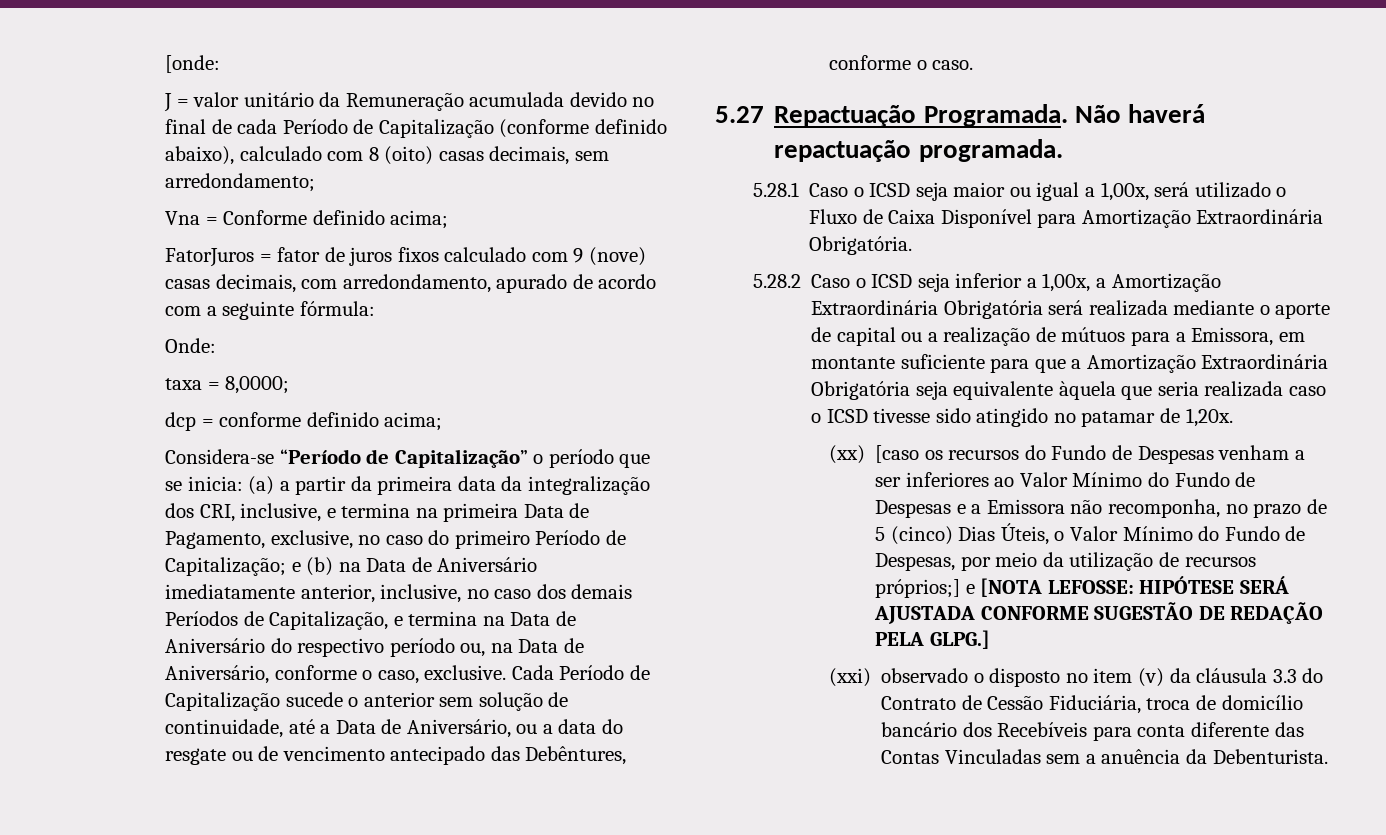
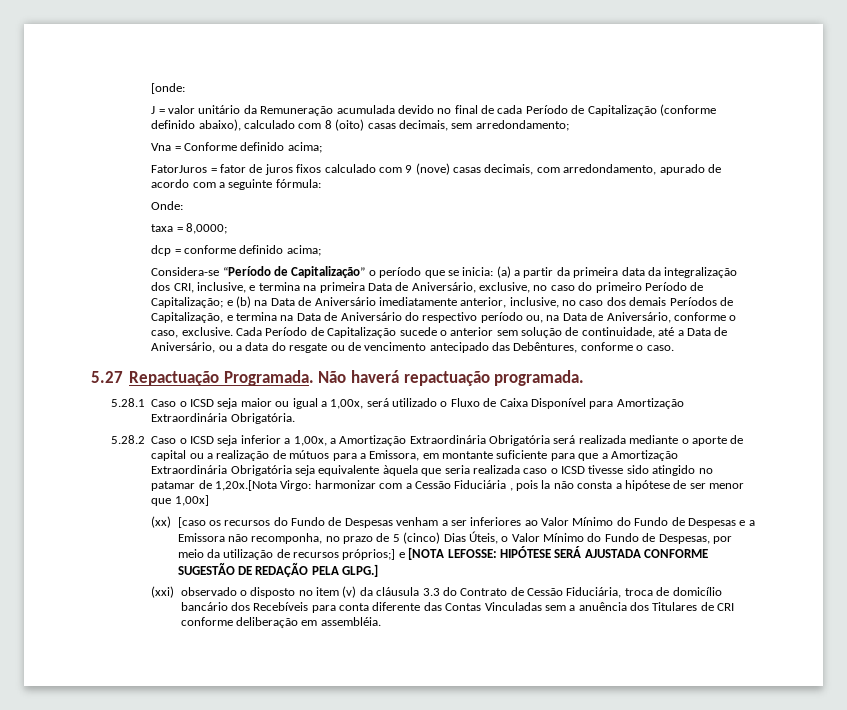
- (a) a partir da primeira data da integralização dos CRI, inclusive, e termina na primeira Data de Pagamento, exclusive, no caso do primeiro Período de Capitalização;
+ (a) a partir da primeira data da integralização dos CRI, inclusive, e termina na primeira Data de Aniversário, exclusive, no caso do primeiro Período de Capitalização;
- 5.28.2 Caso o ICSD seja inferior a 1,00x, a Amortização Extraordinária Obrigatória será realizada mediante o aporte de capital ou a realização de mútuos para a Emissora, em montante suficiente para que a Amortização Extraordinária Obrigatória seja equivalente àquela que seria realizada caso o ICSD tivesse sido atingido no patamar de 1,20x.
+ 5.28.2 Caso o ICSD seja inferior a 1,00x, a Amortização Extraordinária Obrigatória será realizada mediante o aporte de capital ou a realização de mútuos para a Emissora, em montante suficiente para que a Amortização Extraordinária Obrigatória seja equivalente àquela que seria realizada caso o ICSD tivesse sido atingido no patamar de 1,20x.[Nota Virgo: harmonizar com a Cessão Fiduciária , pois la não consta a hipótese de ser menor que 1,00x]
- (xxi) observado o disposto no item (v) da cláusula 3.3 do Contrato de Cessão Fiduciária, troca de domicílio bancário dos Recebíveis para conta diferente das Contas Vinculadas sem a anuência da Debenturista.
+ (xxi) observado o disposto no item (v) da cláusula 3.3 do Contrato de Cessão Fiduciária, troca de domicílio bancário dos Recebíveis para conta diferente das Contas Vinculadas sem a anuência dos Titulares de CRI conforme deliberação em assembléia.

